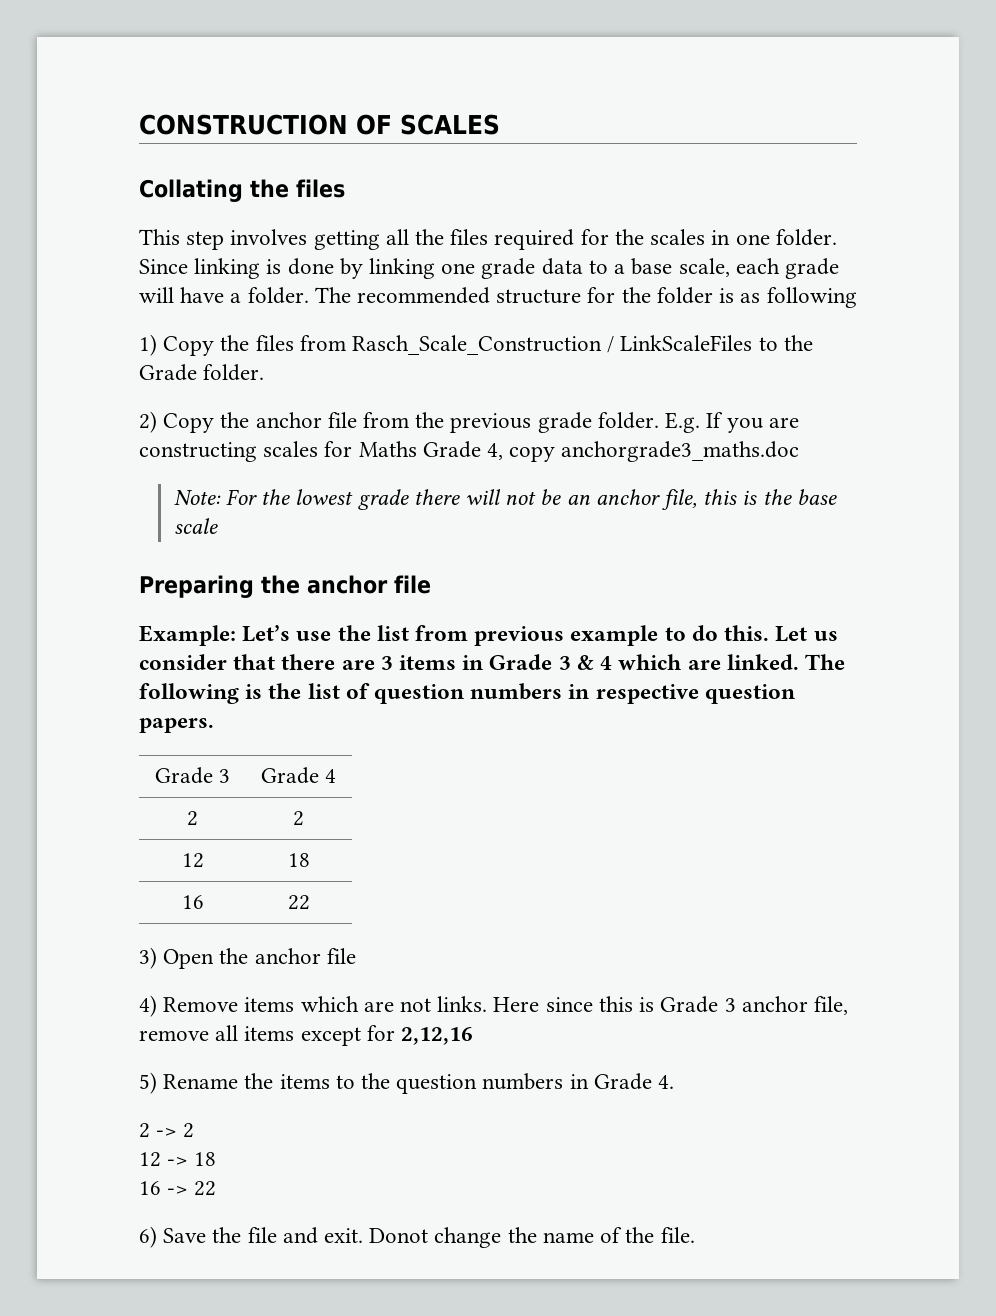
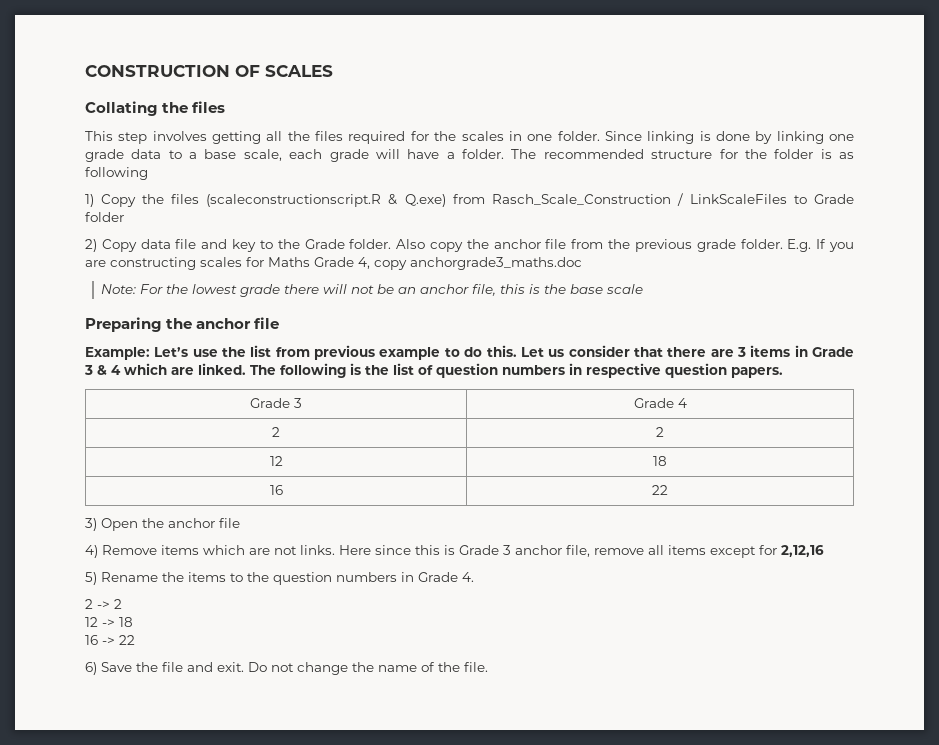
- 1) Copy the files from Rasch_Scale_Construction / LinkScaleFiles to the Grade folder.
- 2) Copy the anchor file from the previous grade folder.
+ 1) Copy the files (scaleconstructionscript.R & Q.exe) from Rasch_Scale_Construction / LinkScaleFiles to Grade folder
+ 2) Copy data file and key to the Grade folder. Also copy the anchor file from the previous grade folder.
- Donot change the name of the file.
+ Do not change the name of the file.

